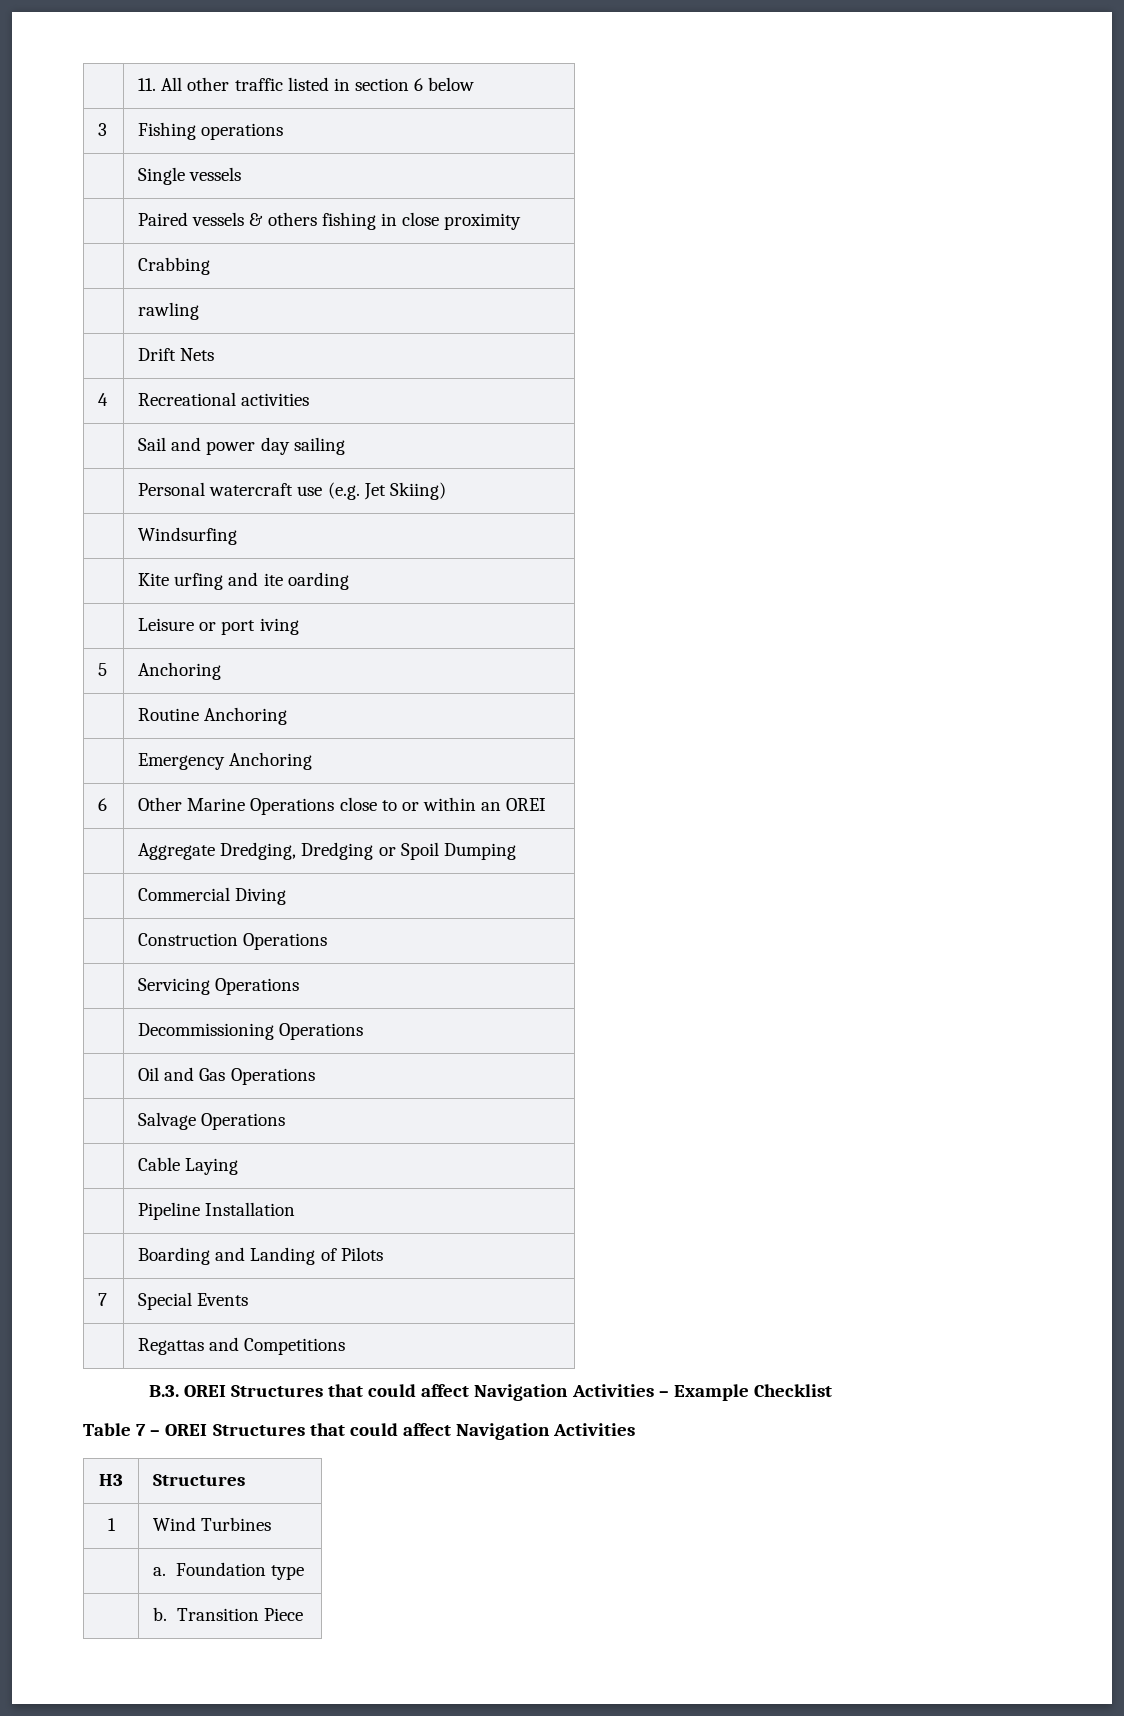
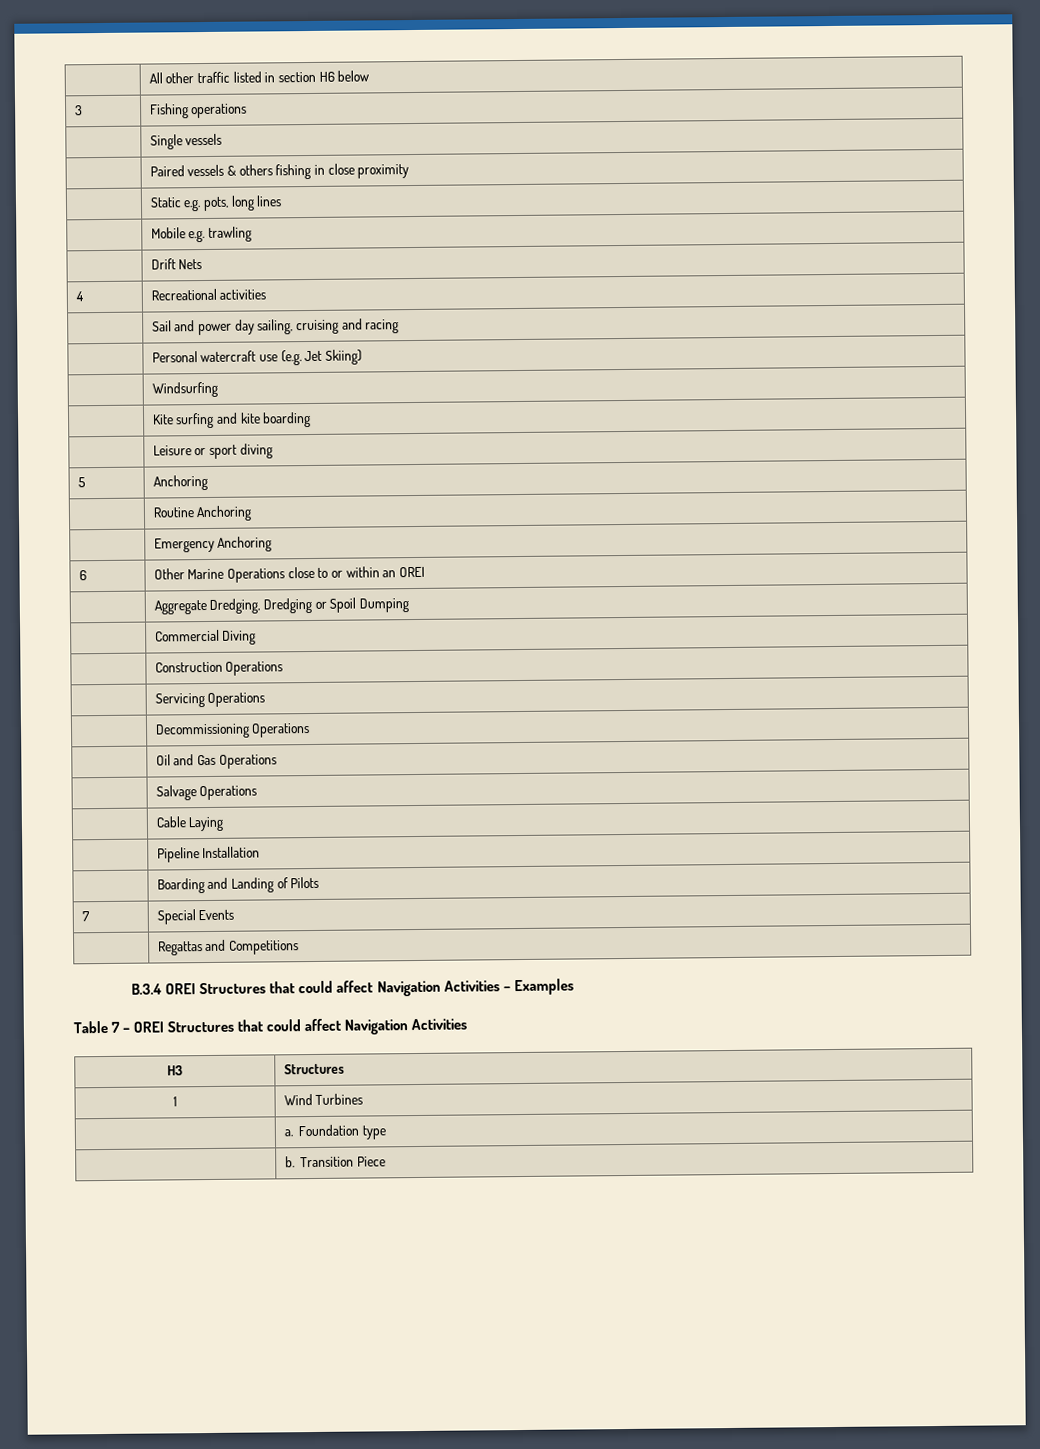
- | 11. All other traffic listed in section 6 below
+ | All other traffic listed in section H6 below
- | Crabbing
- | rawling
+ | Static e.g. pots, long lines
+ | Mobile e.g. trawling
- | Sail and power day sailing
+ | Sail and power day sailing, cruising and racing
- | Kite urfing and ite oarding
+ | Kite surfing and kite boarding
- | Leisure or port iving
+ | Leisure or sport diving
- B.3. OREI Structures that could affect Navigation Activities – Example Checklist
+ B.3.4 OREI Structures that could affect Navigation Activities – Examples

